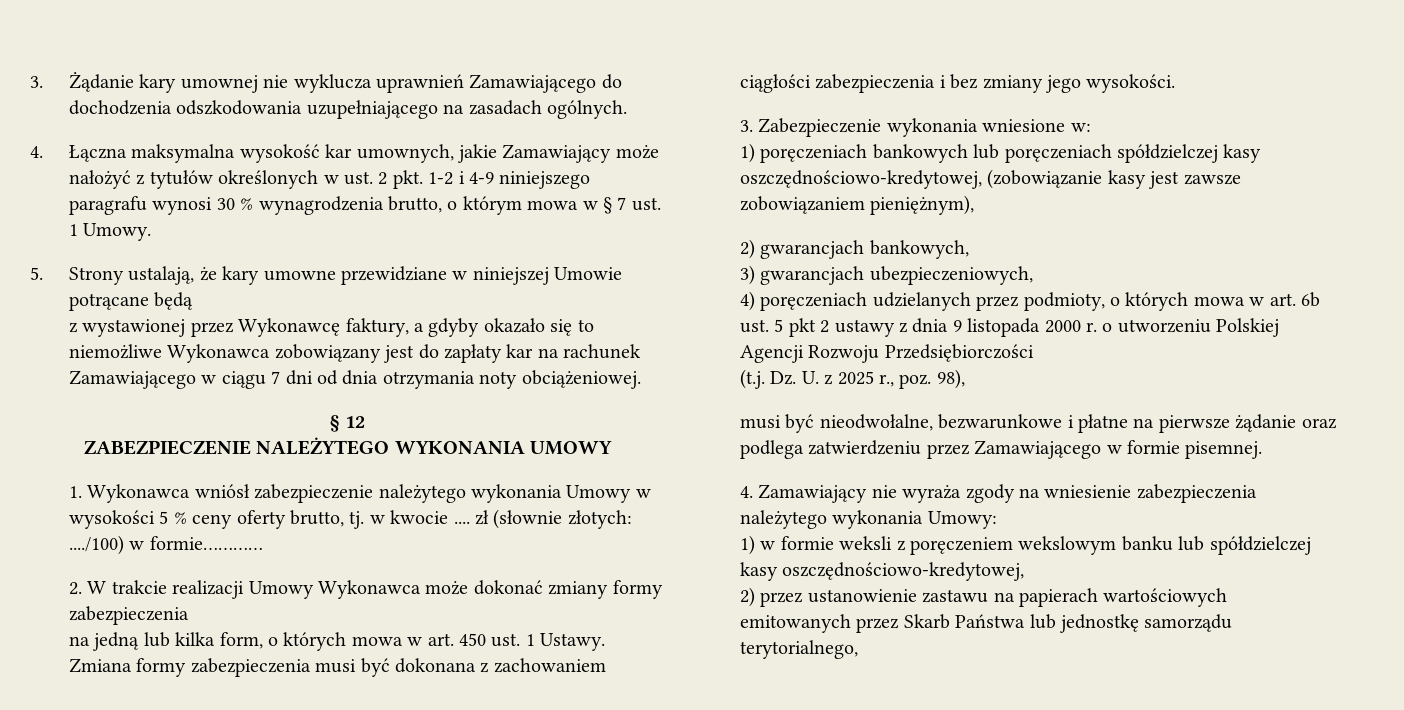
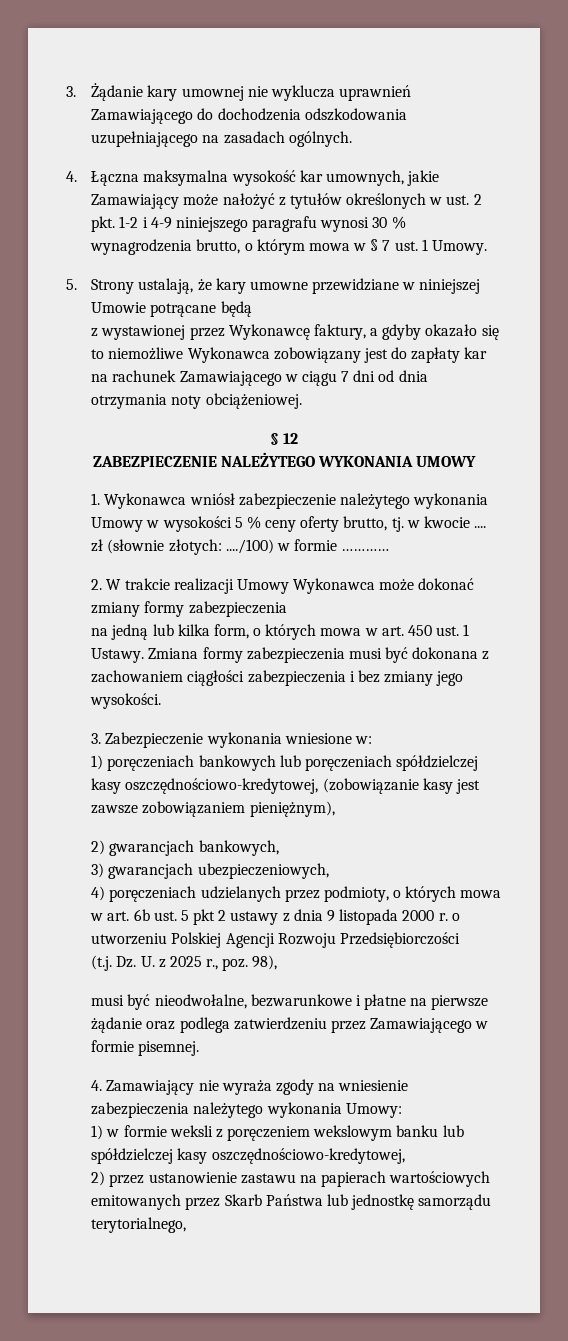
- 1. Wykonawca wniósł zabezpieczenie należytego wykonania Umowy w wysokości 5 % ceny oferty brutto, tj. w kwocie .... zł (słownie złotych: ..../100) w formie…………
+ 1. Wykonawca wniósł zabezpieczenie należytego wykonania Umowy w wysokości 5 % ceny oferty brutto, tj. w kwocie .... zł (słownie złotych: ..../100) w formie …………

